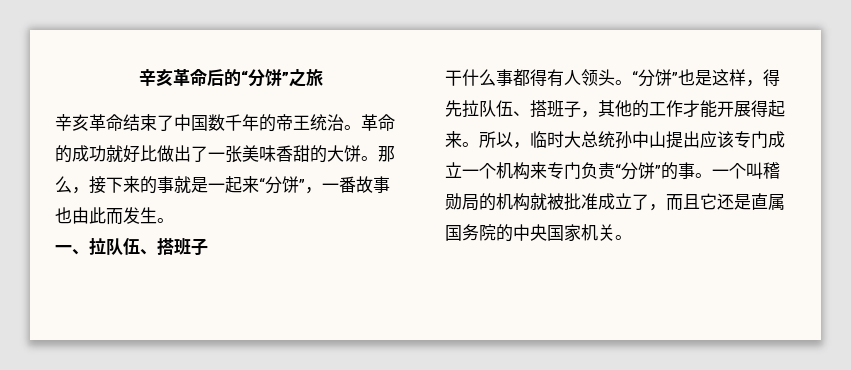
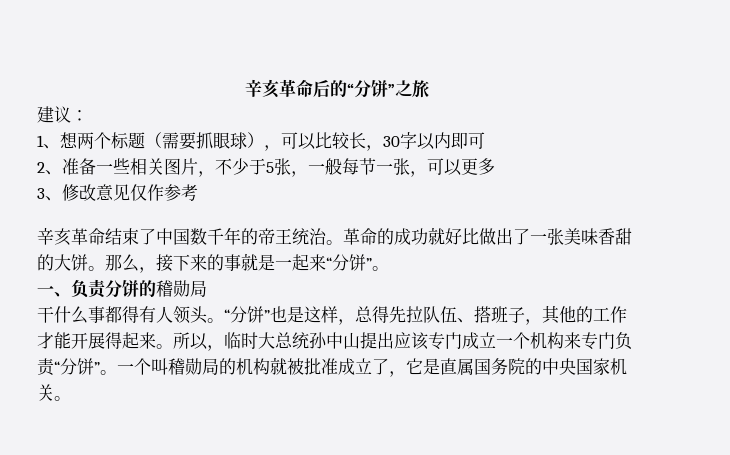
+ 建议：
+ 1、想两个标题（需要抓眼球），可以比较长，30字以内即可
+ 2、准备一些相关图片，不少于5张，一般每节一张，可以更多
+ 3、修改意见仅作参考
- 那么，接下来的事就是一起来“分饼”，一番故事也由此而发生。
- 一、拉队伍、搭班子
+ 那么，接下来的事就是一起来“分饼”。
+ 一、负责分饼的稽勋局
- “分饼”也是这样，得先拉队伍、搭班子，其他的工作才能开展得起来。
+ “分饼”也是这样，总得先拉队伍、搭班子，其他的工作才能开展得起来。
- 所以，临时大总统孙中山提出应该专门成立一个机构来专门负责“分饼”的事。
+ 所以，临时大总统孙中山提出应该专门成立一个机构来专门负责“分饼”。
- 一个叫稽勋局的机构就被批准成立了，而且它还是直属国务院的中央国家机关。
+ 一个叫稽勋局的机构就被批准成立了，它是直属国务院的中央国家机关。

